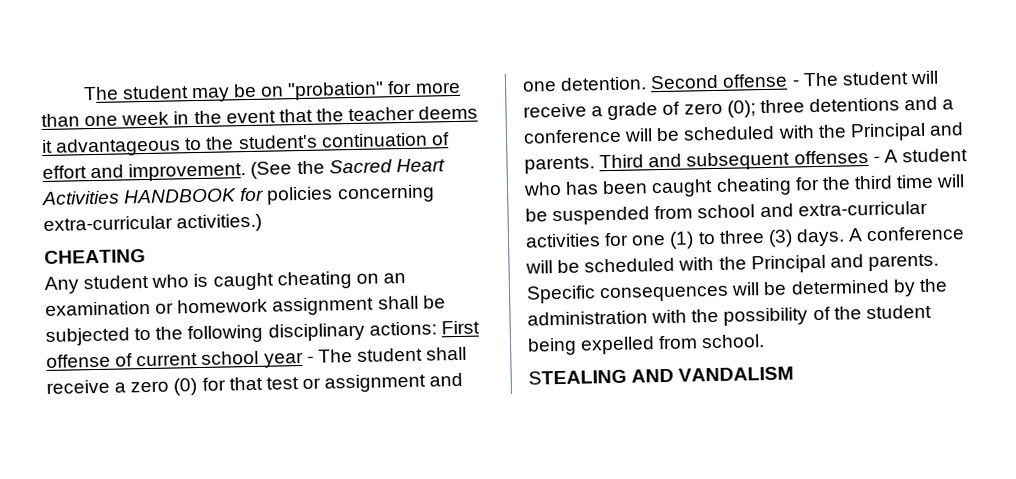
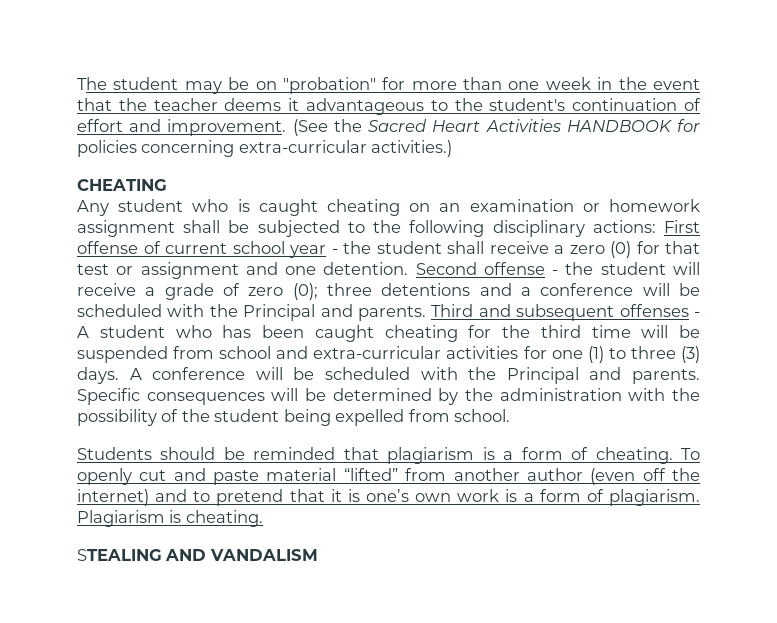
- Any student who is caught cheating on an examination or homework assignment shall be subjected to the following disciplinary actions: First offense of current school year - The student shall receive a zero (0) for that test or assignment and one detention.
+ Any student who is caught cheating on an examination or homework assignment shall be subjected to the following disciplinary actions: First offense of current school year - the student shall receive a zero (0) for that test or assignment and one detention.
- Second offense - The student will receive a grade of zero (0); three detentions and a conference will be scheduled with the Principal and parents.
+ Second offense - the student will receive a grade of zero (0); three detentions and a conference will be scheduled with the Principal and parents.
+ Students should be reminded that plagiarism is a form of cheating. To openly cut and paste material “lifted” from another author (even off the internet) and to pretend that it is one’s own work is a form of plagiarism. Plagiarism is cheating.

